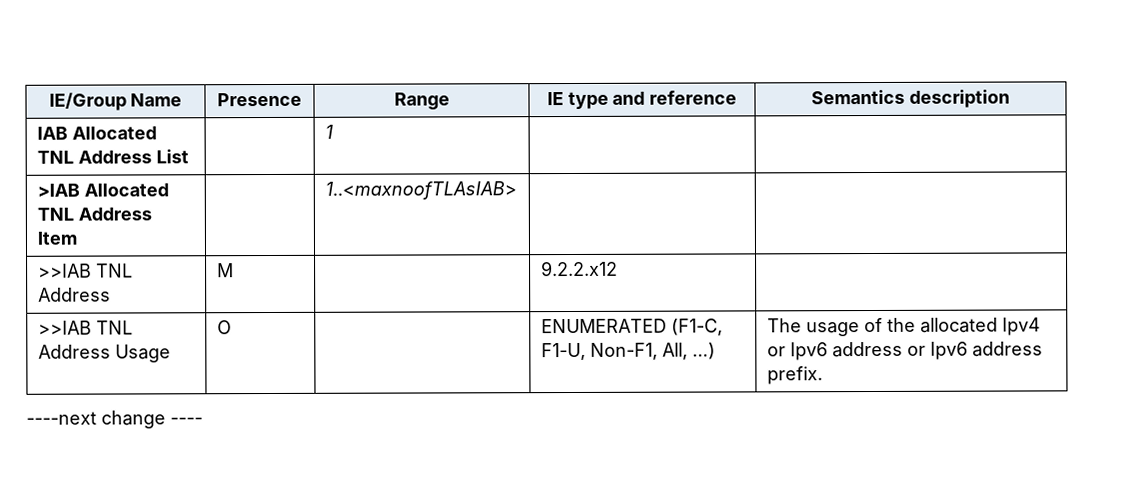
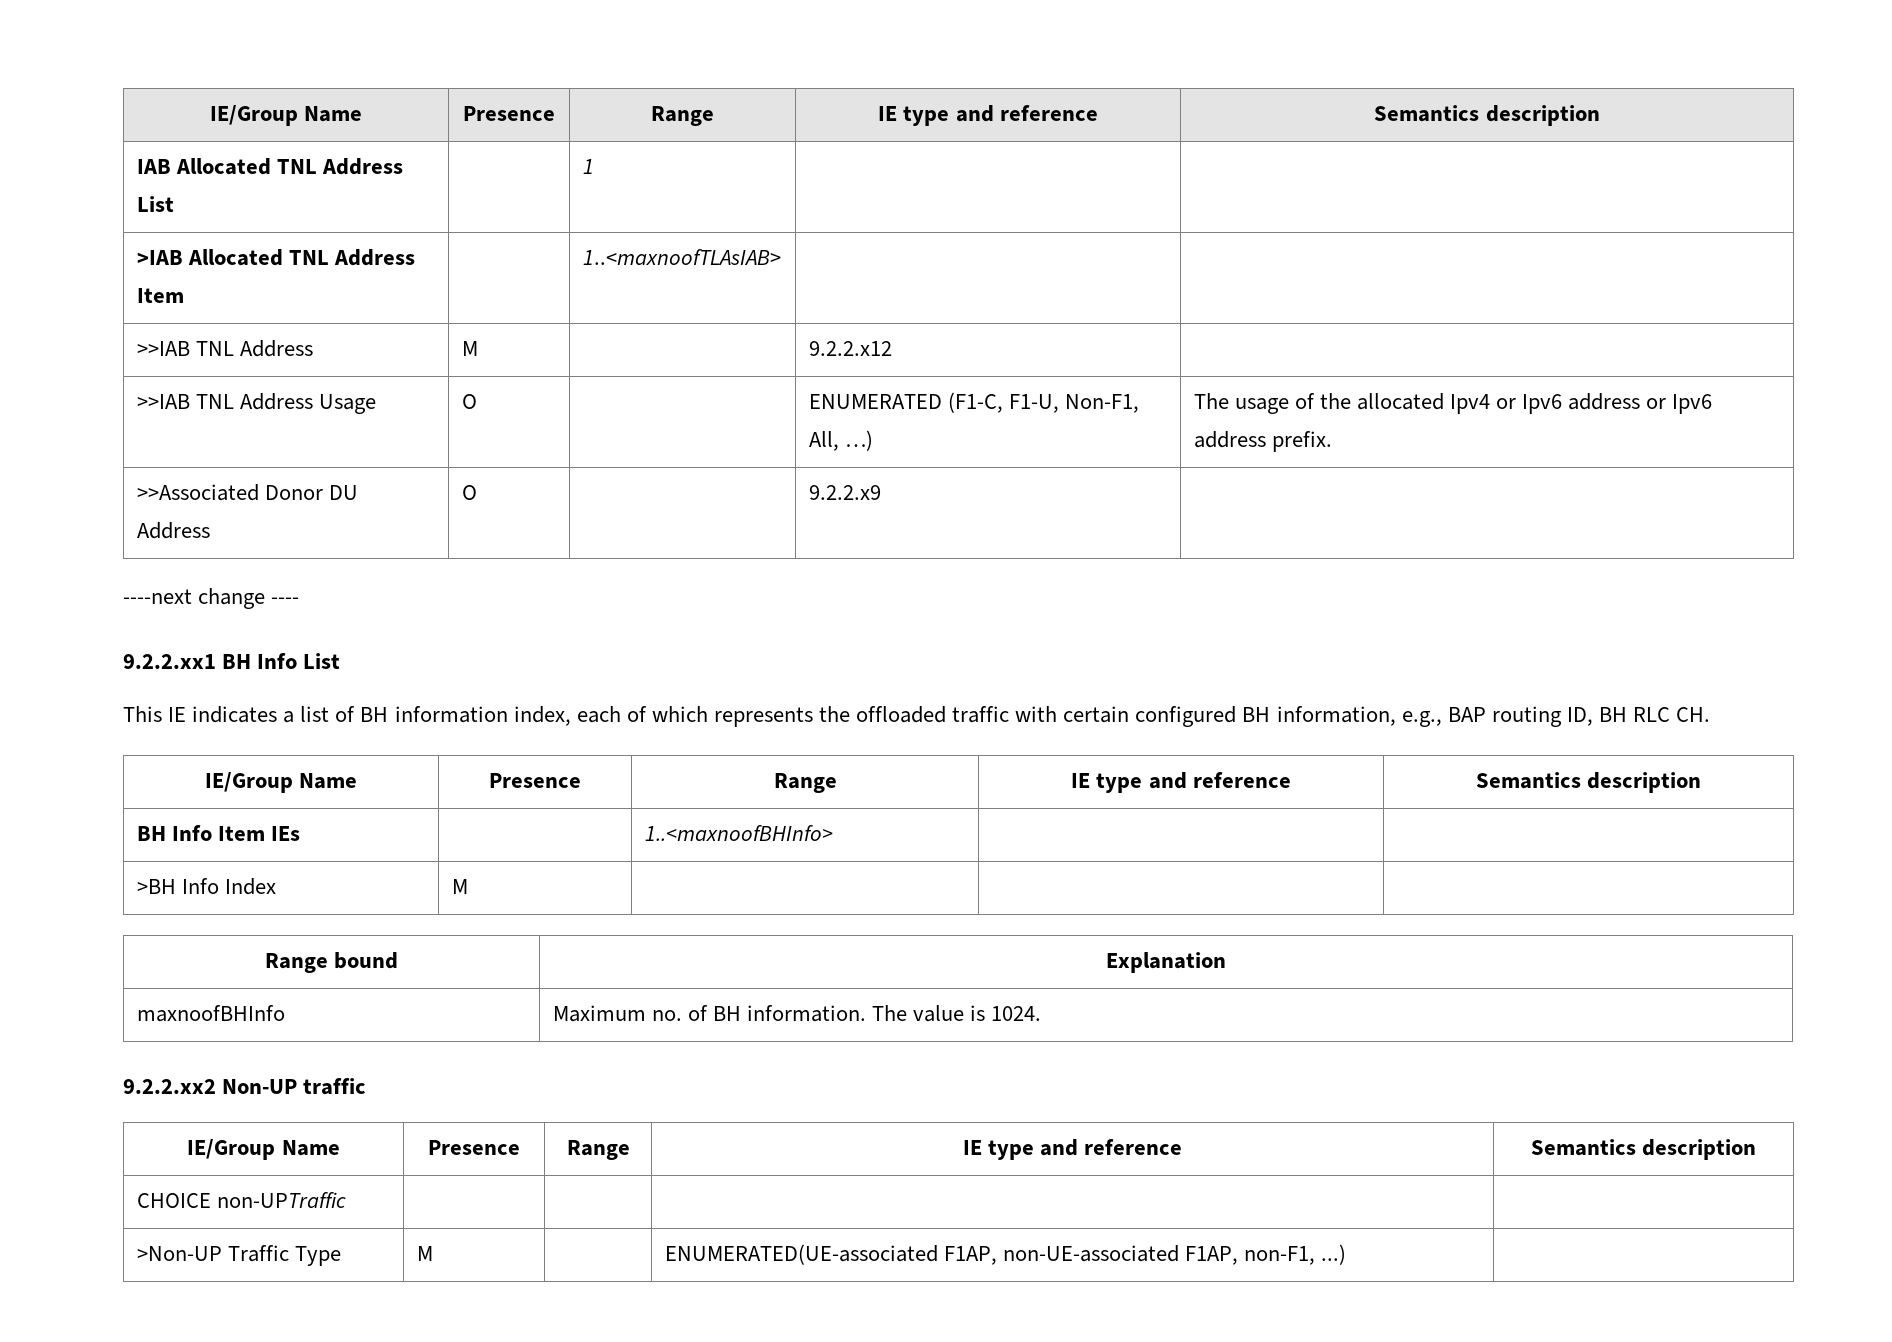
+ >>Associated Donor DU Address | O | | 9.2.2.x9 |
  ----next change ----
+ 9.2.2.xx1 BH Info List
+ This IE indicates a list of BH information index, each of which represents the offloaded traffic with certain configured BH information, e.g., BAP routing ID, BH RLC CH.
+ IE/Group Name | Presence | Range | IE type and reference | Semantics description
+ BH Info Item IEs | | 1..<maxnoofBHInfo> | |
+ >BH Info Index | M | | |
+ Range bound | Explanation
+ maxnoofBHInfo | Maximum no. of BH information. The value is 1024.
+ 9.2.2.xx2 Non-UP traffic
+ IE/Group Name | Presence | Range | IE type and reference | Semantics description
+ CHOICE non-UPTraffic | | | |
+ >Non-UP Traffic Type | M | | ENUMERATED(UE-associated F1AP, non-UE-associated F1AP, non-F1, ...) |

